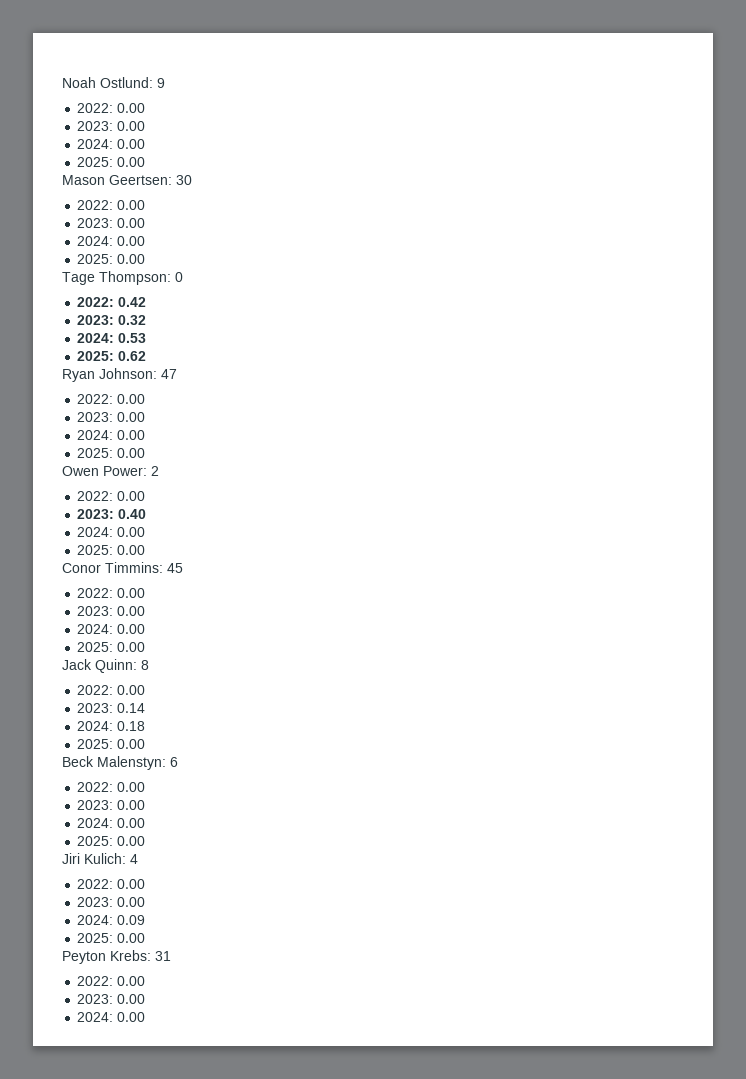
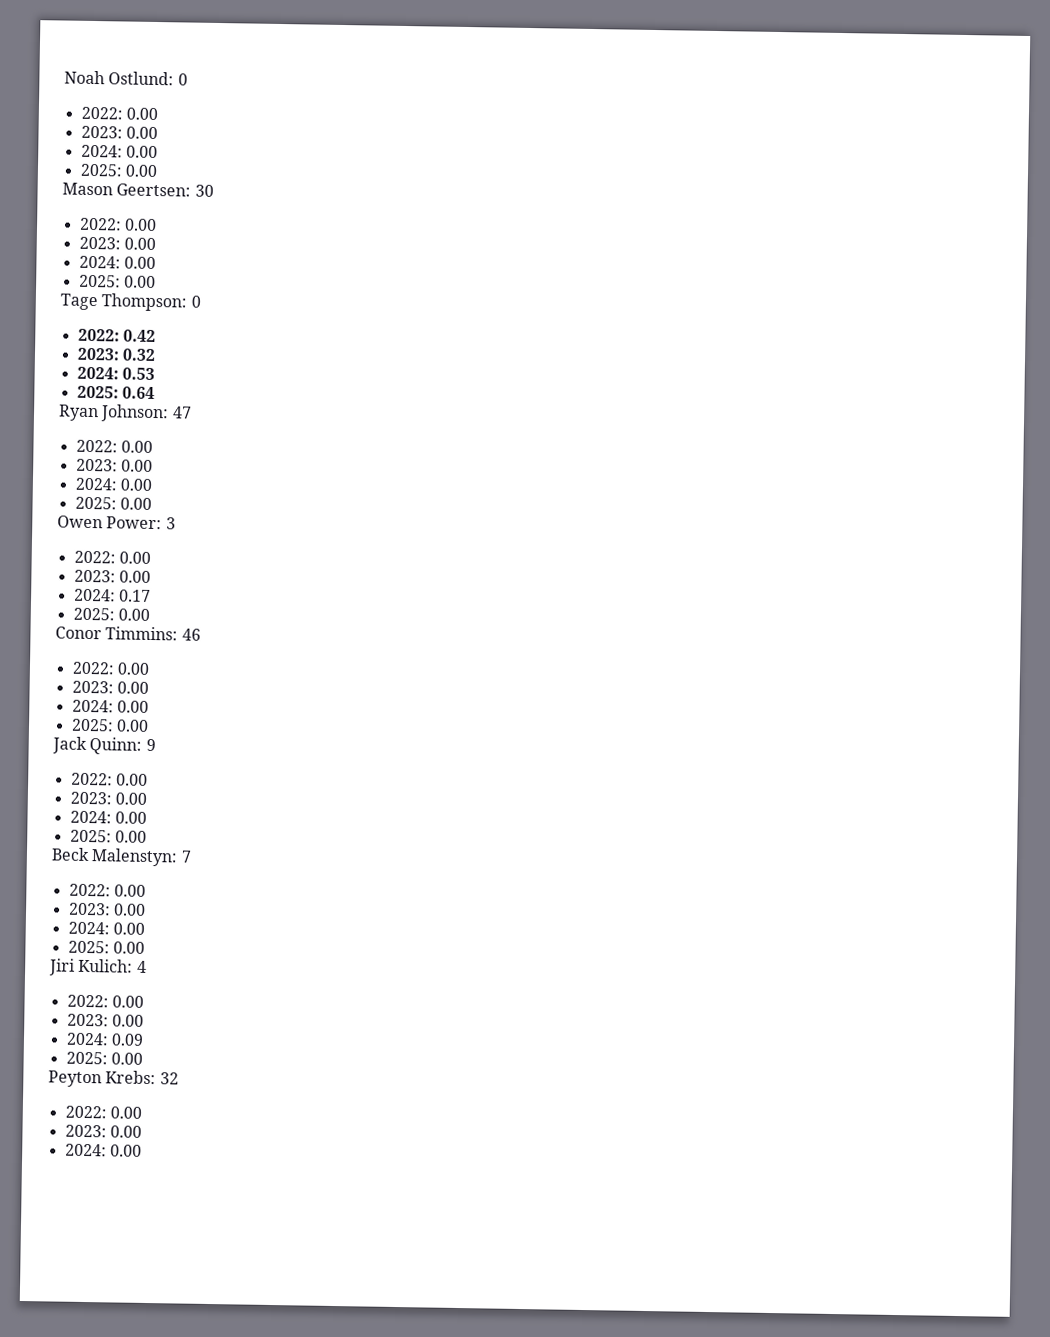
- Noah Ostlund: 9
+ Noah Ostlund: 0
- 2025: 0.62
+ 2025: 0.64
- Owen Power: 2
+ Owen Power: 3
  2022: 0.00
- 2023: 0.40
- 2024: 0.00
+ 2023: 0.00
+ 2024: 0.17
- Conor Timmins: 45
+ Conor Timmins: 46
- Jack Quinn: 8
+ Jack Quinn: 9
  2022: 0.00
- 2023: 0.14
- 2024: 0.18
+ 2023: 0.00
+ 2024: 0.00
- Beck Malenstyn: 6
+ Beck Malenstyn: 7
- Peyton Krebs: 31
+ Peyton Krebs: 32

